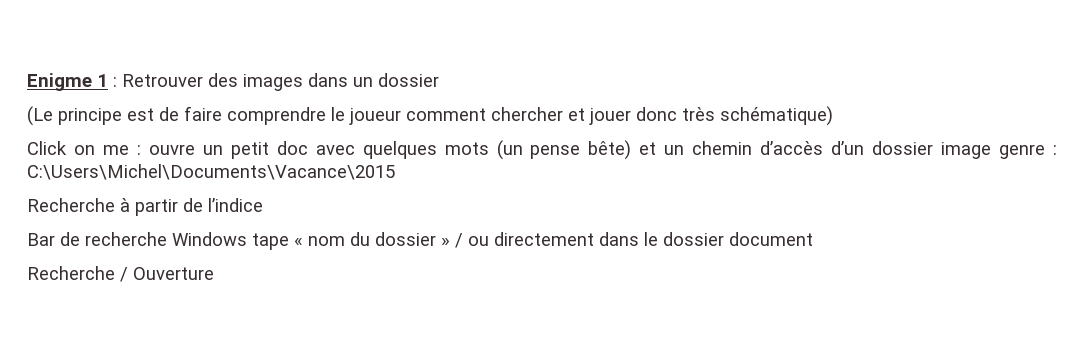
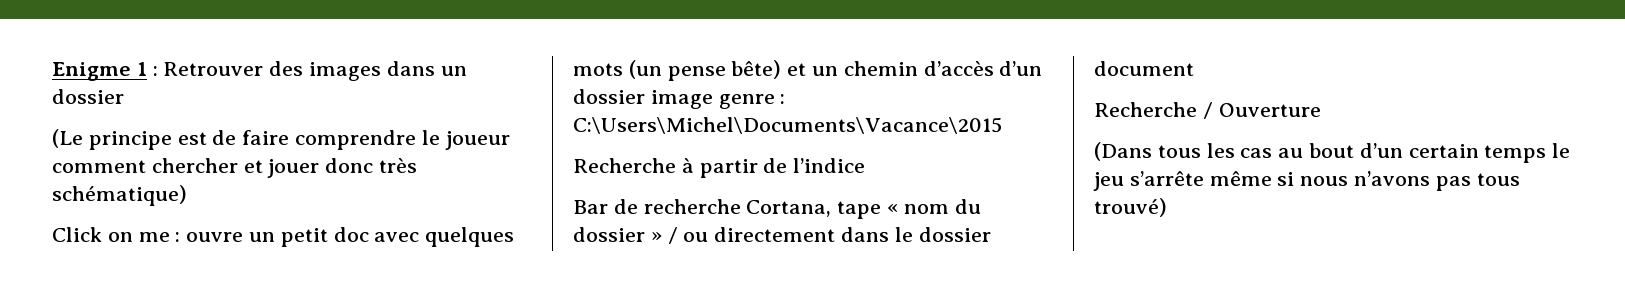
- Bar de recherche Windows tape « nom du dossier » / ou directement dans le dossier document
+ Bar de recherche Cortana, tape « nom du dossier » / ou directement dans le dossier document
+ (Dans tous les cas au bout d’un certain temps le jeu s’arrête même si nous n’avons pas tous trouvé)

